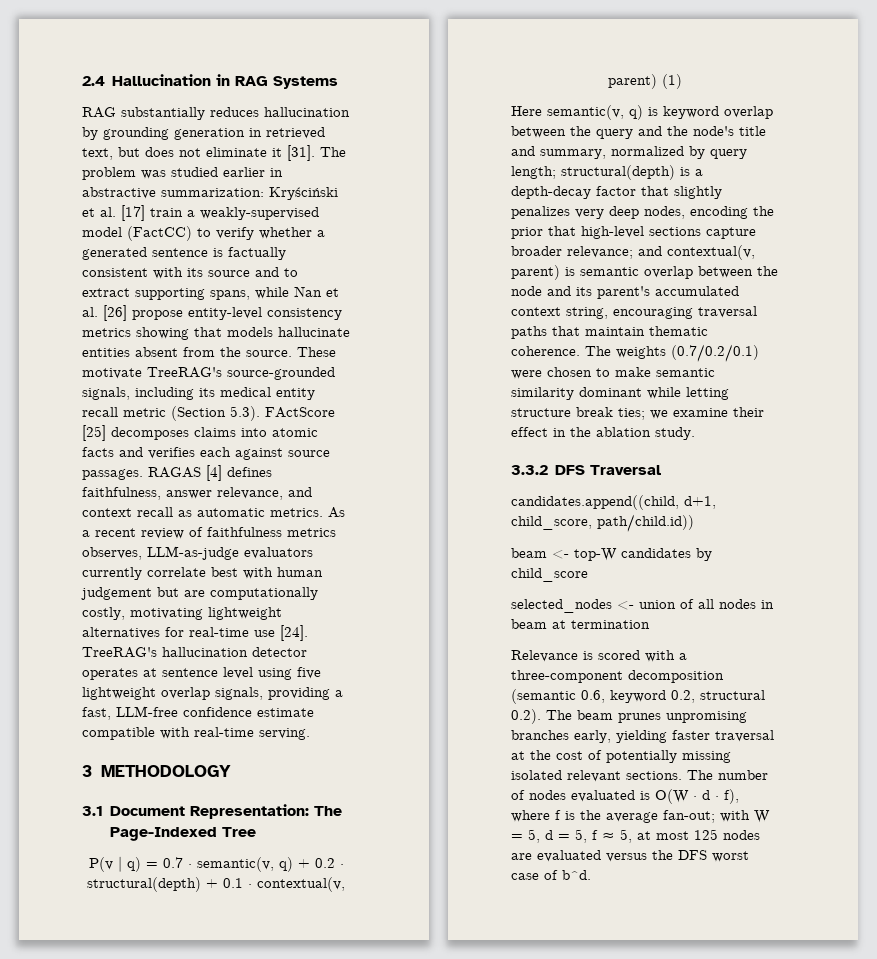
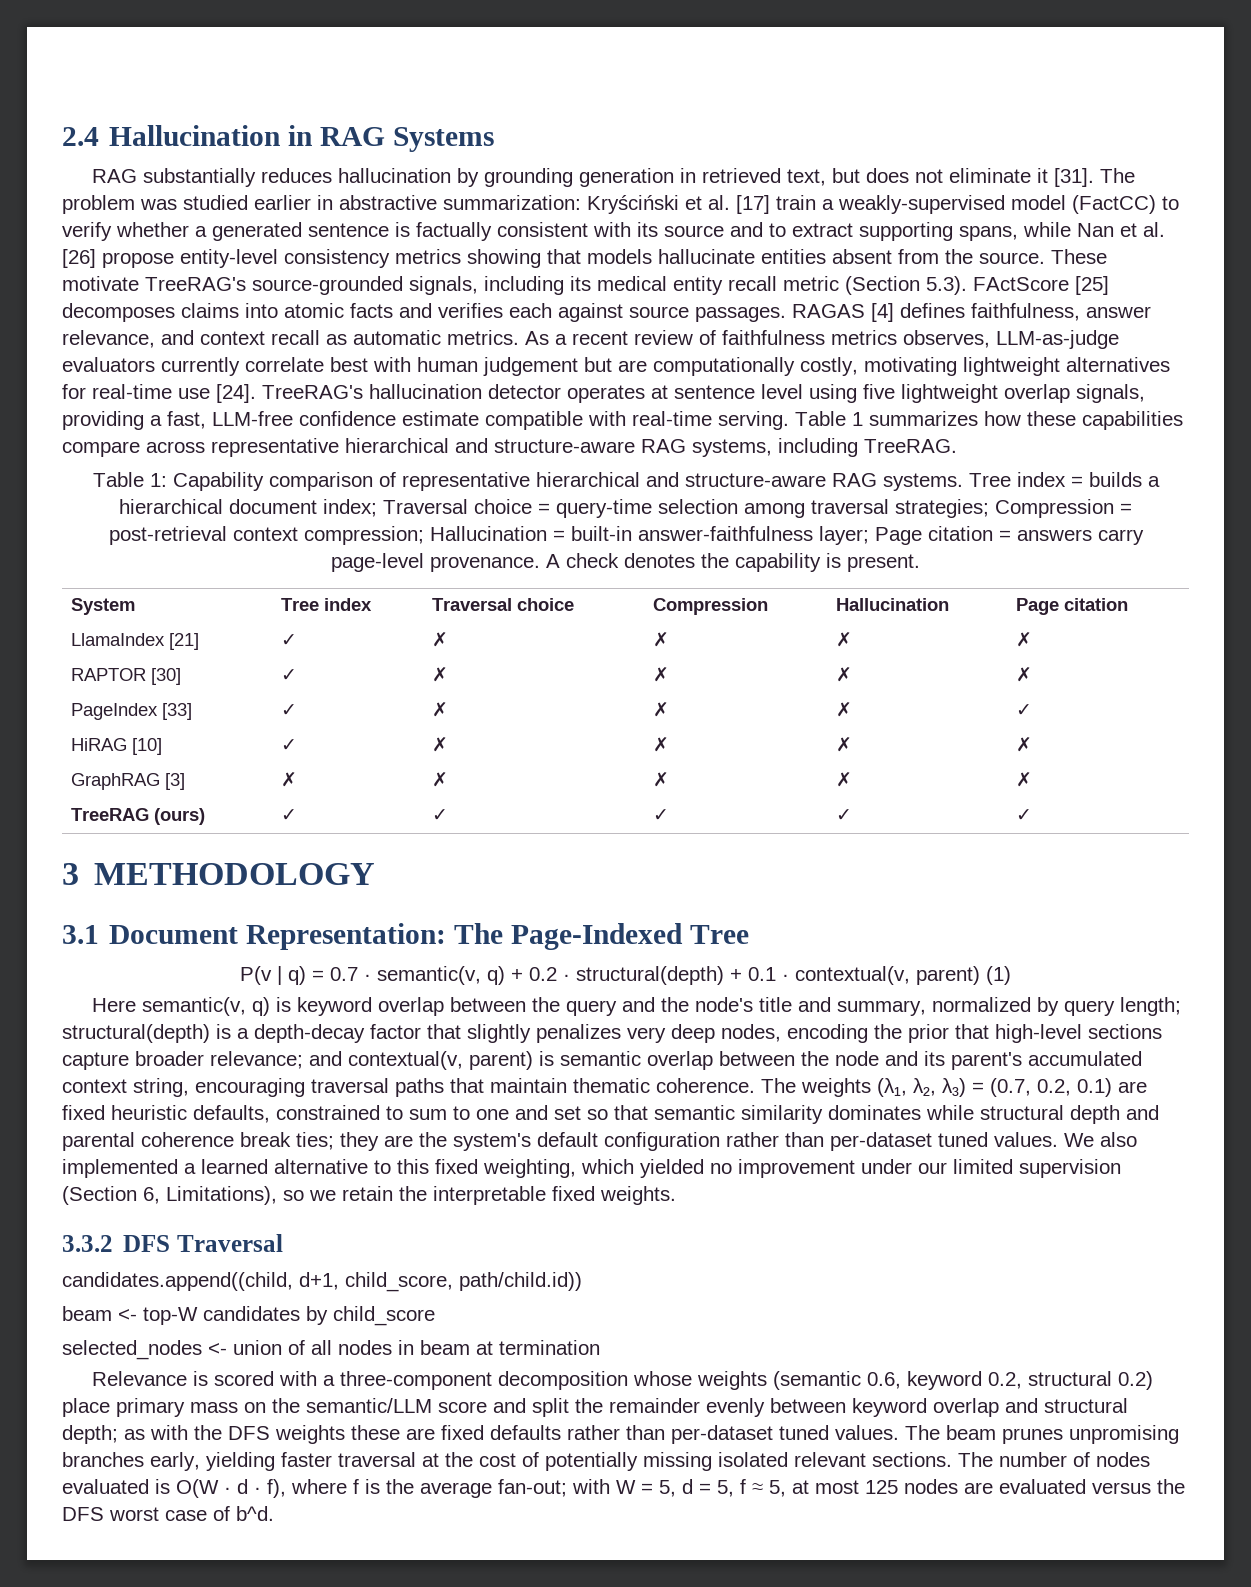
+ Table 1 summarizes how these capabilities compare across representative hierarchical and structure-aware RAG systems, including TreeRAG.
+ Table 1: Capability comparison of representative hierarchical and structure-aware RAG systems. Tree index = builds a hierarchical document index; Traversal choice = query-time selection among traversal strategies; Compression = post-retrieval context compression; Hallucination = built-in answer-faithfulness layer; Page citation = answers carry page-level provenance. A check denotes the capability is present.
+ System | Tree index | Traversal choice | Compression | Hallucination | Page citation
+ LlamaIndex [21] | ✓ | ✗ | ✗ | ✗ | ✗
+ RAPTOR [30] | ✓ | ✗ | ✗ | ✗ | ✗
+ PageIndex [33] | ✓ | ✗ | ✗ | ✗ | ✓
+ HiRAG [10] | ✓ | ✗ | ✗ | ✗ | ✗
+ GraphRAG [3] | ✗ | ✗ | ✗ | ✗ | ✗
+ TreeRAG (ours) | ✓ | ✓ | ✓ | ✓ | ✓
- The weights (0.7/0.2/0.1) were chosen to make semantic similarity dominant while letting structure break ties; we examine their effect in the ablation study.
+ The weights (λ₁, λ₂, λ₃) = (0.7, 0.2, 0.1) are fixed heuristic defaults, constrained to sum to one and set so that semantic similarity dominates while structural depth and parental coherence break ties; they are the system's default configuration rather than per-dataset tuned values. We also implemented a learned alternative to this fixed weighting, which yielded no improvement under our limited supervision (Section 6, Limitations), so we retain the interpretable fixed weights.
- Relevance is scored with a three-component decomposition (semantic 0.6, keyword 0.2, structural 0.2). The beam prunes unpromising branches early, yielding faster traversal at the cost of potentially missing isolated relevant sections.
+ Relevance is scored with a three-component decomposition whose weights (semantic 0.6, keyword 0.2, structural 0.2) place primary mass on the semantic/LLM score and split the remainder evenly between keyword overlap and structural depth; as with the DFS weights these are fixed defaults rather than per-dataset tuned values. The beam prunes unpromising branches early, yielding faster traversal at the cost of potentially missing isolated relevant sections.

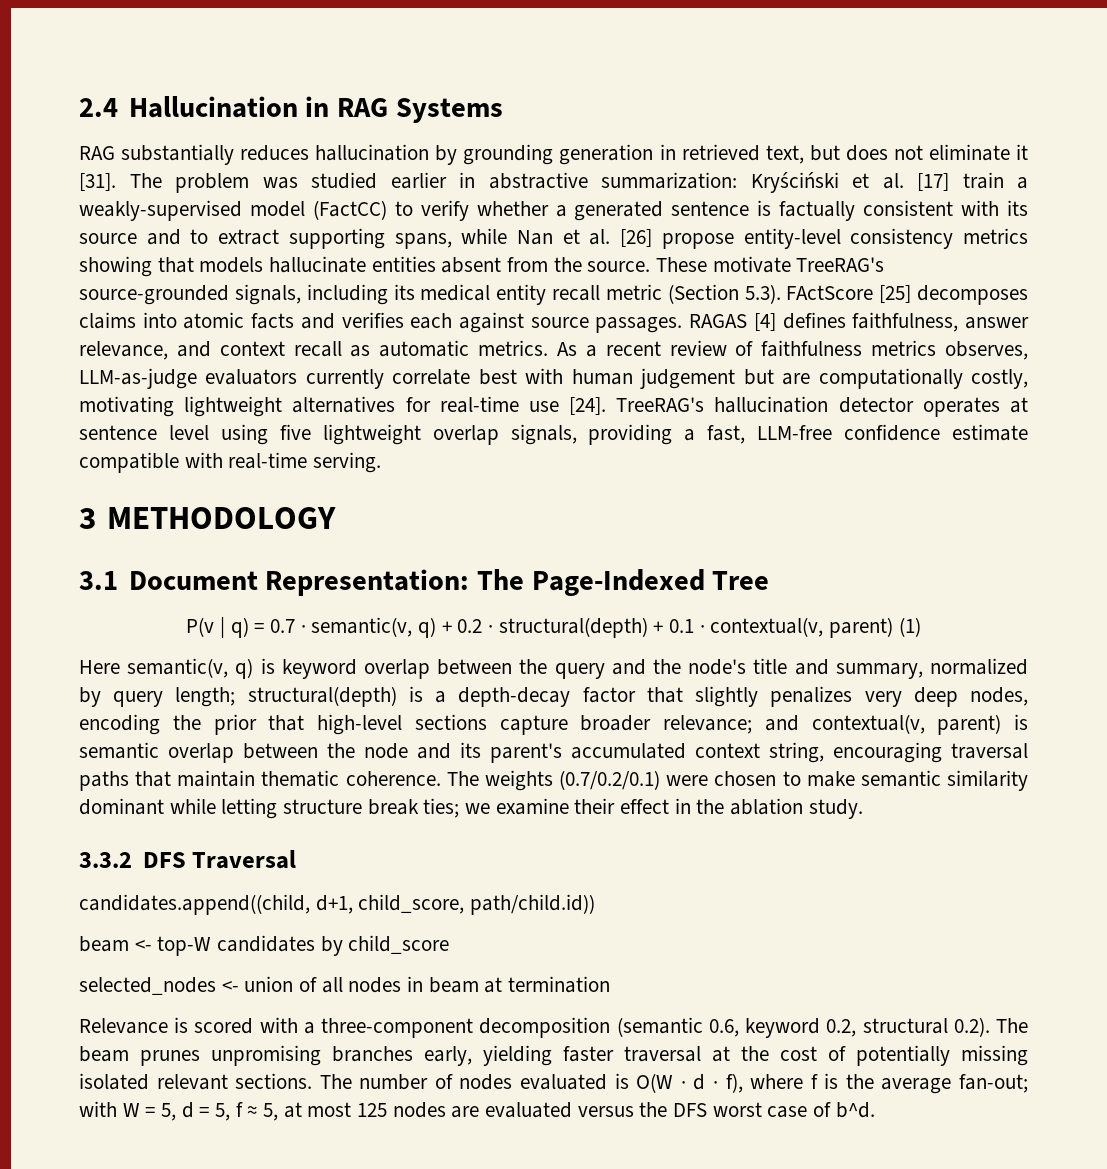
- Table 1 summarizes how these capabilities compare across representative hierarchical and structure-aware RAG systems, including TreeRAG.
- Table 1: Capability comparison of representative hierarchical and structure-aware RAG systems. Tree index = builds a hierarchical document index; Traversal choice = query-time selection among traversal strategies; Compression = post-retrieval context compression; Hallucination = built-in answer-faithfulness layer; Page citation = answers carry page-level provenance. A check denotes the capability is present.
- System | Tree index | Traversal choice | Compression | Hallucination | Page citation
- LlamaIndex [21] | ✓ | ✗ | ✗ | ✗ | ✗
- RAPTOR [30] | ✓ | ✗ | ✗ | ✗ | ✗
- PageIndex [33] | ✓ | ✗ | ✗ | ✗ | ✓
- HiRAG [10] | ✓ | ✗ | ✗ | ✗ | ✗
- GraphRAG [3] | ✗ | ✗ | ✗ | ✗ | ✗
- TreeRAG (ours) | ✓ | ✓ | ✓ | ✓ | ✓
- The weights (λ₁, λ₂, λ₃) = (0.7, 0.2, 0.1) are fixed heuristic defaults, constrained to sum to one and set so that semantic similarity dominates while structural depth and parental coherence break ties; they are the system's default configuration rather than per-dataset tuned values. We also implemented a learned alternative to this fixed weighting, which yielded no improvement under our limited supervision (Section 6, Limitations), so we retain the interpretable fixed weights.
+ The weights (0.7/0.2/0.1) were chosen to make semantic similarity dominant while letting structure break ties; we examine their effect in the ablation study.
- Relevance is scored with a three-component decomposition whose weights (semantic 0.6, keyword 0.2, structural 0.2) place primary mass on the semantic/LLM score and split the remainder evenly between keyword overlap and structural depth; as with the DFS weights these are fixed defaults rather than per-dataset tuned values. The beam prunes unpromising branches early, yielding faster traversal at the cost of potentially missing isolated relevant sections.
+ Relevance is scored with a three-component decomposition (semantic 0.6, keyword 0.2, structural 0.2). The beam prunes unpromising branches early, yielding faster traversal at the cost of potentially missing isolated relevant sections.

